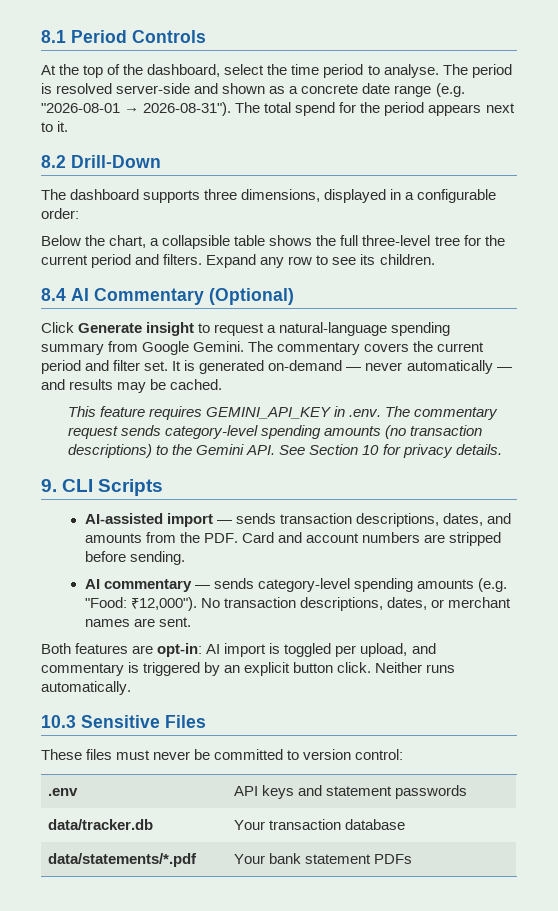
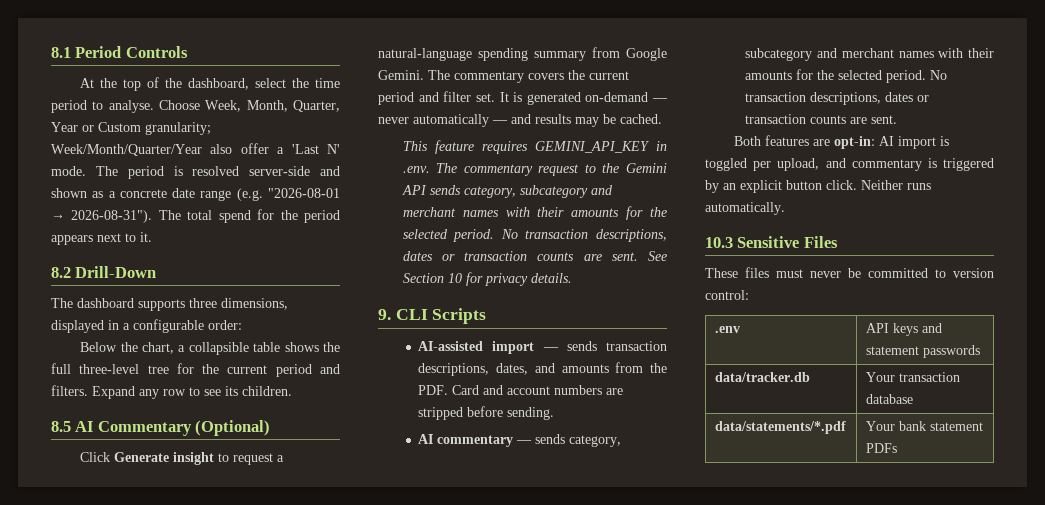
+ Choose Week, Month, Quarter, Year or Custom granularity; Week/Month/Quarter/Year also offer a 'Last N' mode.
- 8.4 AI Commentary (Optional)
+ 8.5 AI Commentary (Optional)
- This feature requires GEMINI_API_KEY in .env. The commentary request sends category-level spending amounts (no transaction descriptions) to the Gemini API. See Section 10 for privacy details.
+ This feature requires GEMINI_API_KEY in .env. The commentary request to the Gemini API sends category, subcategory and merchant names with their amounts for the selected period. No transaction descriptions, dates or transaction counts are sent. See Section 10 for privacy details.
- AI commentary — sends category-level spending amounts (e.g. "Food: ₹12,000"). No transaction descriptions, dates, or merchant names are sent.
+ AI commentary — sends category, subcategory and merchant names with their amounts for the selected period. No transaction descriptions, dates or transaction counts are sent.

